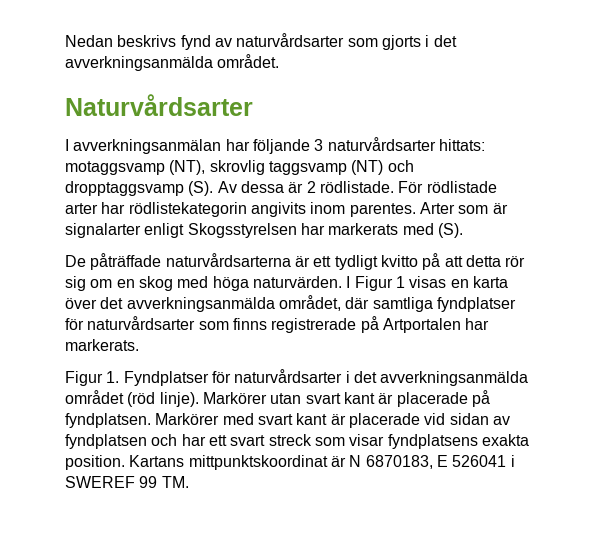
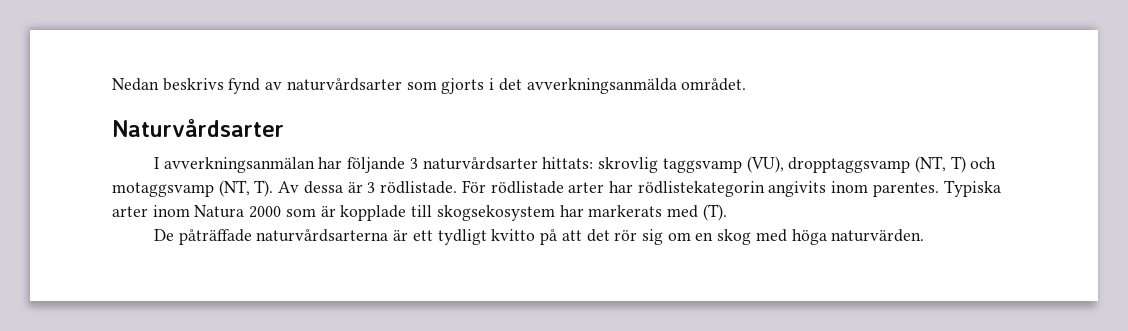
- I avverkningsanmälan har följande 3 naturvårdsarter hittats: motaggsvamp (NT), skrovlig taggsvamp (NT) och dropptaggsvamp (S). Av dessa är 2 rödlistade.
+ I avverkningsanmälan har följande 3 naturvårdsarter hittats: skrovlig taggsvamp (VU), dropptaggsvamp (NT, T) och motaggsvamp (NT, T). Av dessa är 3 rödlistade.
- Arter som är signalarter enligt Skogsstyrelsen har markerats med (S).
+ Typiska arter inom Natura 2000 som är kopplade till skogsekosystem har markerats med (T).
- De påträffade naturvårdsarterna är ett tydligt kvitto på att detta rör sig om en skog med höga naturvärden. I Figur 1 visas en karta över det avverkningsanmälda området, där samtliga fyndplatser för naturvårdsarter som finns registrerade på Artportalen har markerats.
- Figur 1. Fyndplatser för naturvårdsarter i det avverkningsanmälda området (röd linje). Markörer utan svart kant är placerade på fyndplatsen. Markörer med svart kant är placerade vid sidan av fyndplatsen och har ett svart streck som visar fyndplatsens exakta position. Kartans mittpunktskoordinat är N 6870183, E 526041 i SWEREF 99 TM.
+ De påträffade naturvårdsarterna är ett tydligt kvitto på att det rör sig om en skog med höga naturvärden.

